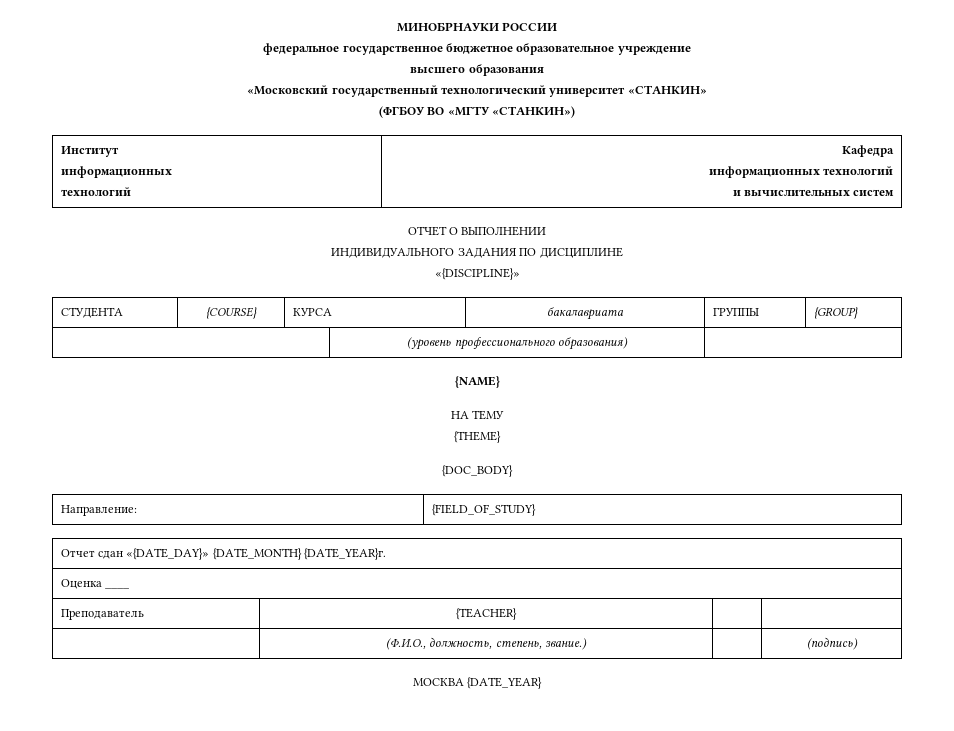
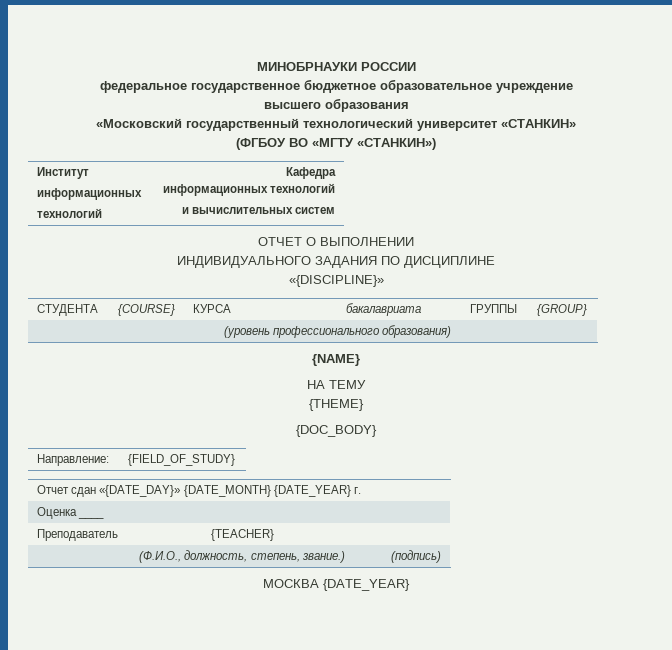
- Отчет сдан «{DATE_DAY}» {DATE_MONTH} {DATE_YEAR}г.
+ Отчет сдан «{DATE_DAY}» {DATE_MONTH} {DATE_YEAR} г.

